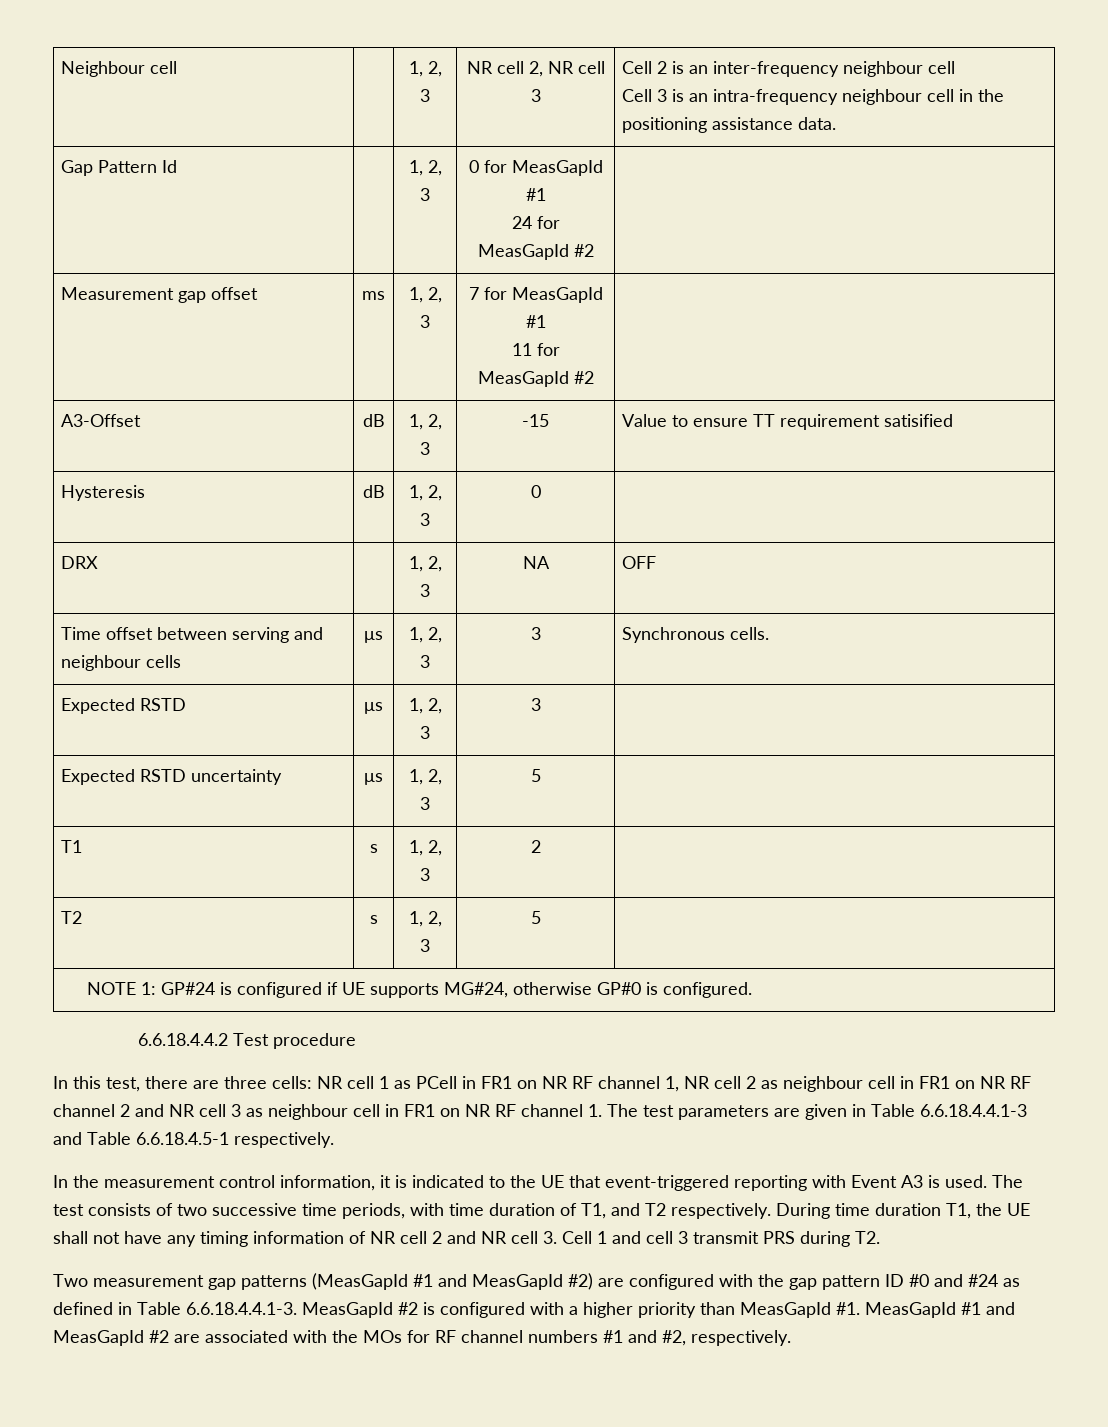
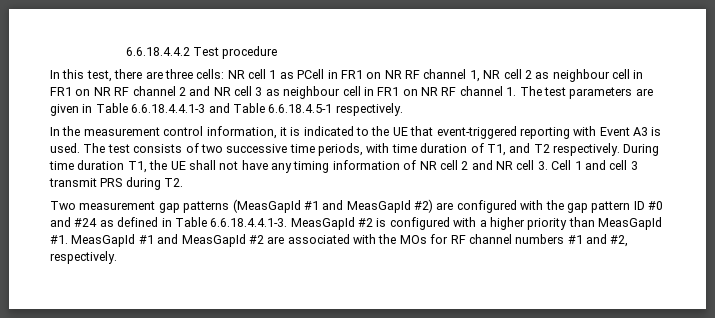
- Neighbour cell | | 1, 2, 3 | NR cell 2, NR cell 3 | Cell 2 is an inter-frequency neighbour cell
- Cell 3 is an intra-frequency neighbour cell in the positioning assistance data.
- Gap Pattern Id | | 1, 2, 3 | 0 for MeasGapId #1
- 24 for MeasGapId #2 |
- Measurement gap offset | ms | 1, 2, 3 | 7 for MeasGapId #1
- 11 for MeasGapId #2 |
- A3-Offset | dB | 1, 2, 3 | -15 | Value to ensure TT requirement satisified
- Hysteresis | dB | 1, 2, 3 | 0 |
- DRX | | 1, 2, 3 | NA | OFF
- Time offset between serving and neighbour cells | μs | 1, 2, 3 | 3 | Synchronous cells.
- Expected RSTD | μs | 1, 2, 3 | 3 |
- Expected RSTD uncertainty | μs | 1, 2, 3 | 5 |
- T1 | s | 1, 2, 3 | 2 |
- T2 | s | 1, 2, 3 | 5 |
- NOTE 1: GP#24 is configured if UE supports MG#24, otherwise GP#0 is configured.

